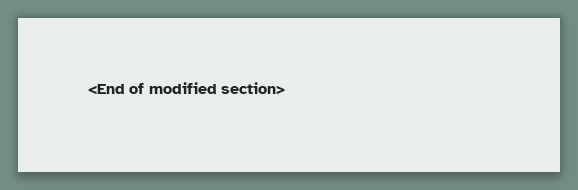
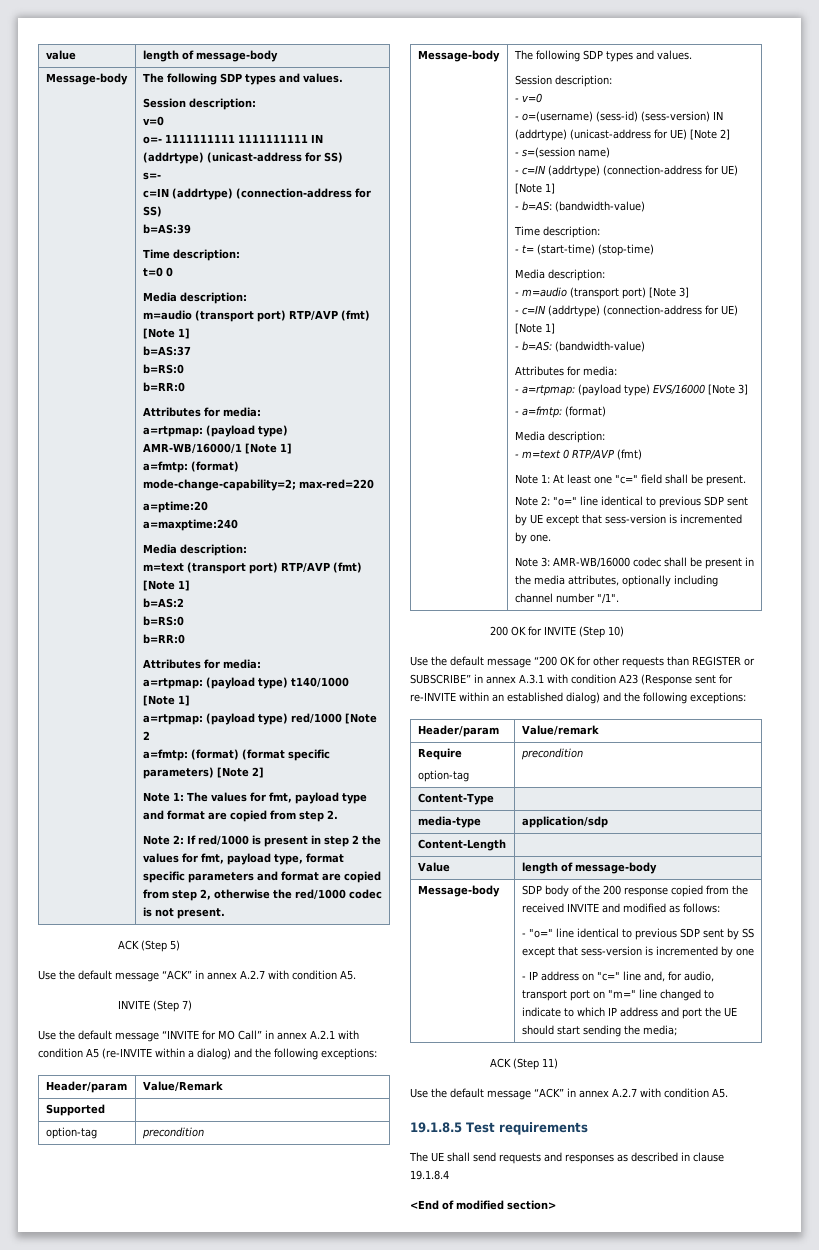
+ value | length of message-body
+ Message-body | The following SDP types and values.
+ Session description:
+ v=0
+ o=- 1111111111 1111111111 IN (addrtype) (unicast-address for SS)
+ s=-
+ c=IN (addrtype) (connection-address for SS)
+ b=AS:39
+ Time description:
+ t=0 0
+ Media description:
+ m=audio (transport port) RTP/AVP (fmt) [Note 1]
+ b=AS:37
+ b=RS:0
+ b=RR:0
+ Attributes for media:
+ a=rtpmap: (payload type) AMR-WB/16000/1 [Note 1]
+ a=fmtp: (format) mode-change-capability=2; max-red=220
+ a=ptime:20
+ a=maxptime:240
+ Media description:
+ m=text (transport port) RTP/AVP (fmt) [Note 1]
+ b=AS:2
+ b=RS:0
+ b=RR:0
+ Attributes for media:
+ a=rtpmap: (payload type) t140/1000 [Note 1]
+ a=rtpmap: (payload type) red/1000 [Note 2
+ a=fmtp: (format) (format specific parameters) [Note 2]
+ Note 1: The values for fmt, payload type and format are copied from step 2.
+ Note 2: If red/1000 is present in step 2 the values for fmt, payload type, format specific parameters and format are copied from step 2, otherwise the red/1000 codec is not present.
+ ACK (Step 5)
+ Use the default message “ACK” in annex A.2.7 with condition A5.
+ INVITE (Step 7)
+ Use the default message “INVITE for MO Call” in annex A.2.1 with condition A5 (re-INVITE within a dialog) and the following exceptions:
+ Header/param | Value/Remark
+ Supported |
+ option-tag | precondition
+ Message-body | The following SDP types and values.
+ Session description:
+ - v=0
+ - o=(username) (sess-id) (sess-version) IN (addrtype) (unicast-address for UE) [Note 2]
+ - s=(session name)
+ - c=IN (addrtype) (connection-address for UE) [Note 1]
+ - b=AS: (bandwidth-value)
+ Time description:
+ - t= (start-time) (stop-time)
+ Media description:
+ - m=audio (transport port) [Note 3]
+ - c=IN (addrtype) (connection-address for UE) [Note 1]
+ - b=AS: (bandwidth-value)
+ Attributes for media:
+ - a=rtpmap: (payload type) EVS/16000 [Note 3]
+ - a=fmtp: (format)
+ Media description:
+ - m=text 0 RTP/AVP (fmt)
+ Note 1: At least one "c=" field shall be present.
+ Note 2: "o=" line identical to previous SDP sent by UE except that sess-version is incremented by one.
+ Note 3: AMR-WB/16000 codec shall be present in the media attributes, optionally including channel number "/1".
+ 200 OK for INVITE (Step 10)
+ Use the default message “200 OK for other requests than REGISTER or SUBSCRIBE” in annex A.3.1 with condition A23 (Response sent for re-INVITE within an established dialog) and the following exceptions:
+ Header/param | Value/remark
+ Require
+ option-tag | precondition
+ Content-Type |
+ media-type | application/sdp
+ Content-Length |
+ Value | length of message-body
+ Message-body | SDP body of the 200 response copied from the received INVITE and modified as follows:
+ - "o=" line identical to previous SDP sent by SS except that sess-version is incremented by one
+ - IP address on "c=" line and, for audio, transport port on "m=" line changed to indicate to which IP address and port the UE should start sending the media;
+ ACK (Step 11)
+ Use the default message “ACK” in annex A.2.7 with condition A5.
+ 19.1.8.5 Test requirements
+ The UE shall send requests and responses as described in clause 19.1.8.4

